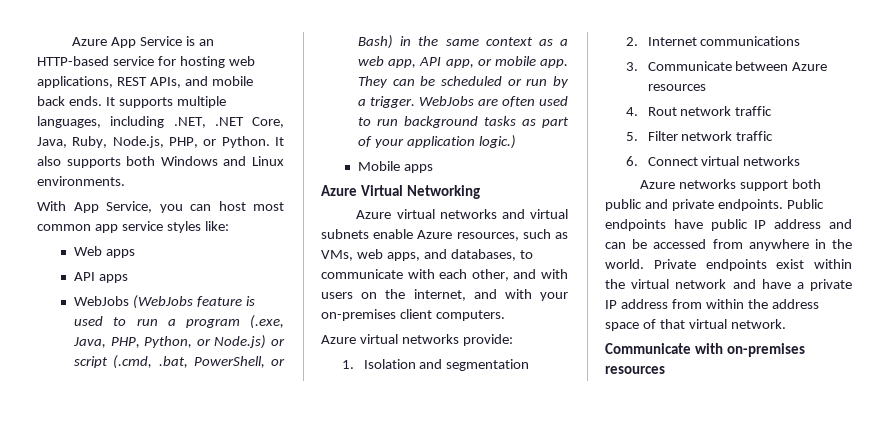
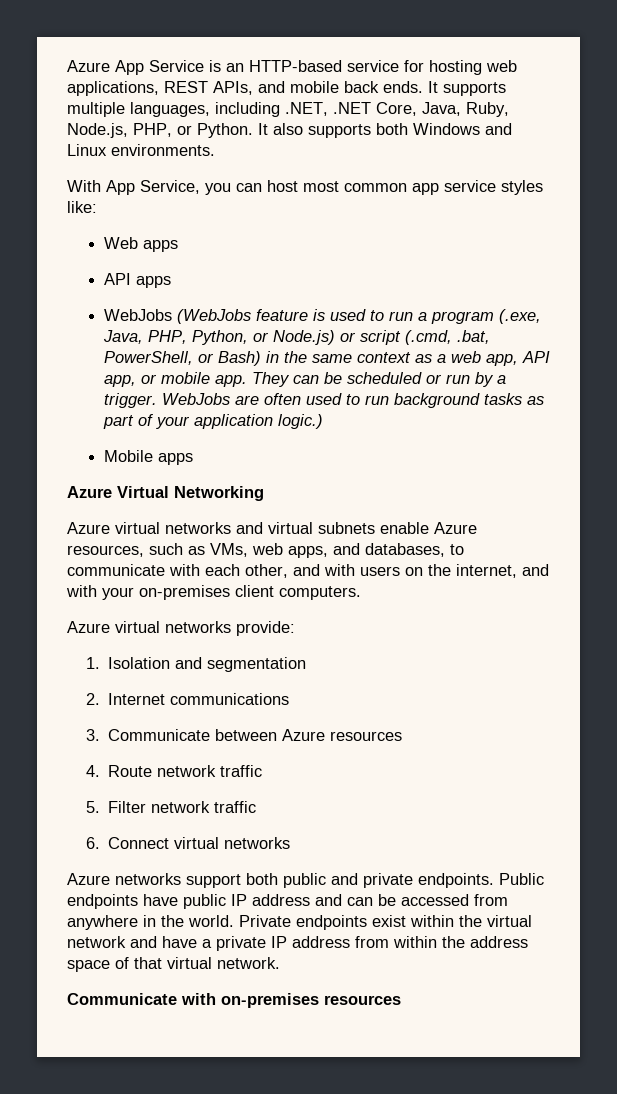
- 4. Rout network traffic
+ 4. Route network traffic

